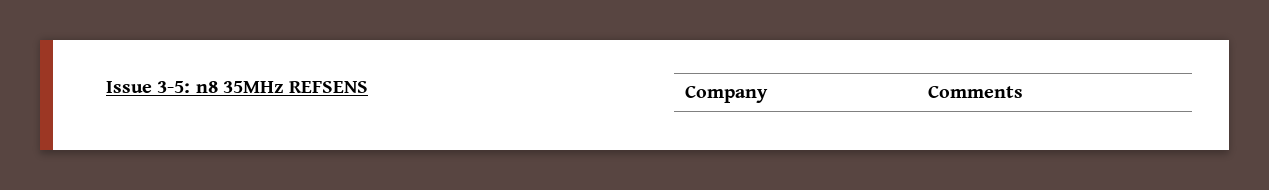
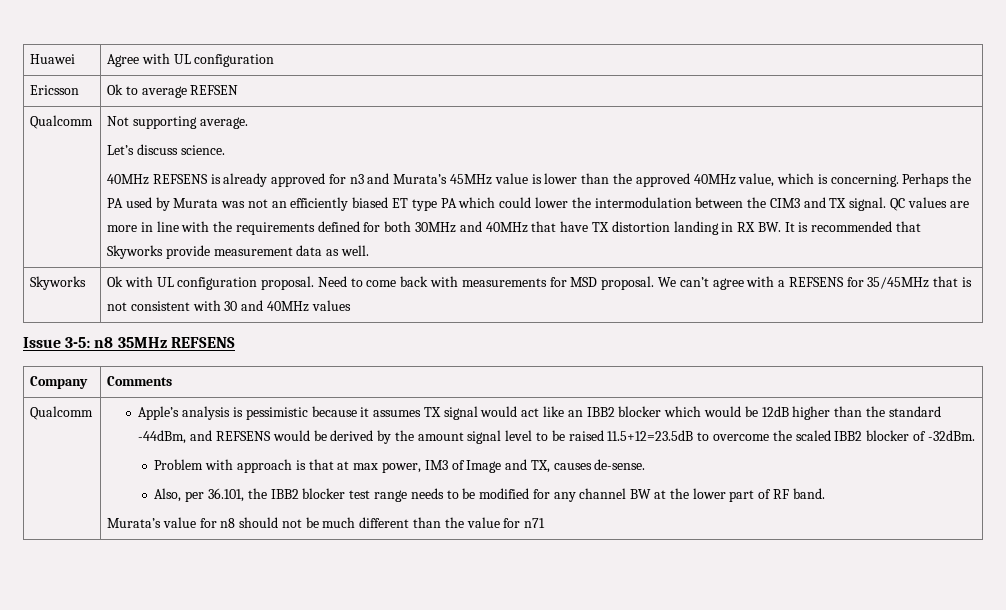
+ Huawei | Agree with UL configuration
+ Ericsson | Ok to average REFSEN
+ Qualcomm | Not supporting average.
+ Let’s discuss science.
+ 40MHz REFSENS is already approved for n3 and Murata’s 45MHz value is lower than the approved 40MHz value, which is concerning. Perhaps the PA used by Murata was not an efficiently biased ET type PA which could lower the intermodulation between the CIM3 and TX signal. QC values are more in line with the requirements defined for both 30MHz and 40MHz that have TX distortion landing in RX BW. It is recommended that Skyworks provide measurement data as well.
+ Skyworks | Ok with UL configuration proposal. Need to come back with measurements for MSD proposal. We can’t agree with a REFSENS for 35/45MHz that is not consistent with 30 and 40MHz values
+ Qualcomm | Apple’s analysis is pessimistic because it assumes TX signal would act like an IBB2 blocker which would be 12dB higher than the standard -44dBm, and REFSENS would be derived by the amount signal level to be raised 11.5+12=23.5dB to overcome the scaled IBB2 blocker of -32dBm.
+ Problem with approach is that at max power, IM3 of Image and TX, causes de-sense.
+ Also, per 36.101, the IBB2 blocker test range needs to be modified for any channel BW at the lower part of RF band.
+ Murata’s value for n8 should not be much different than the value for n71

